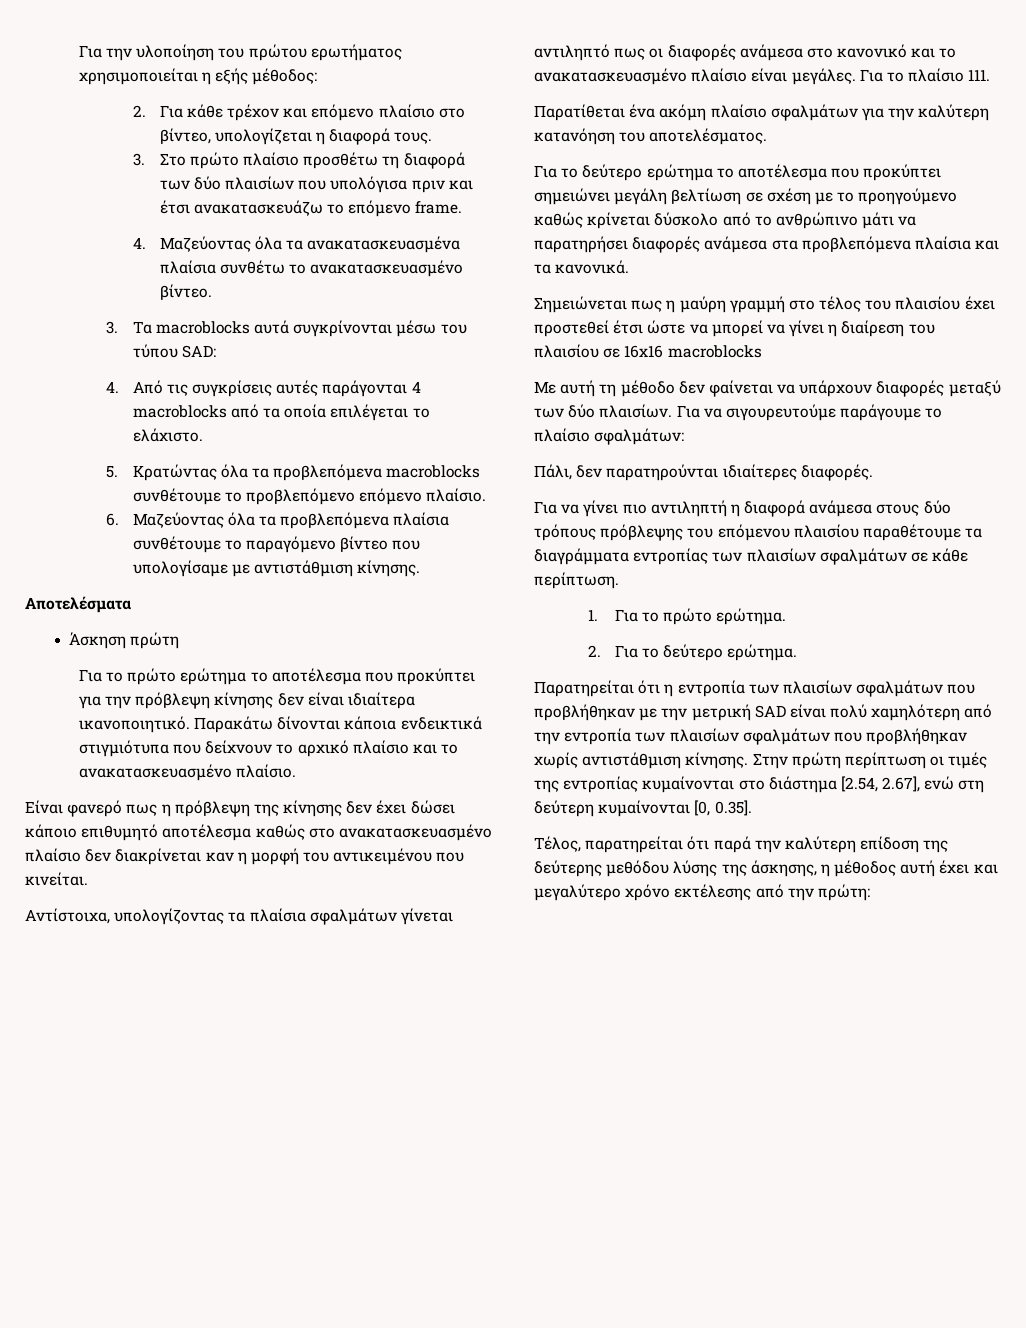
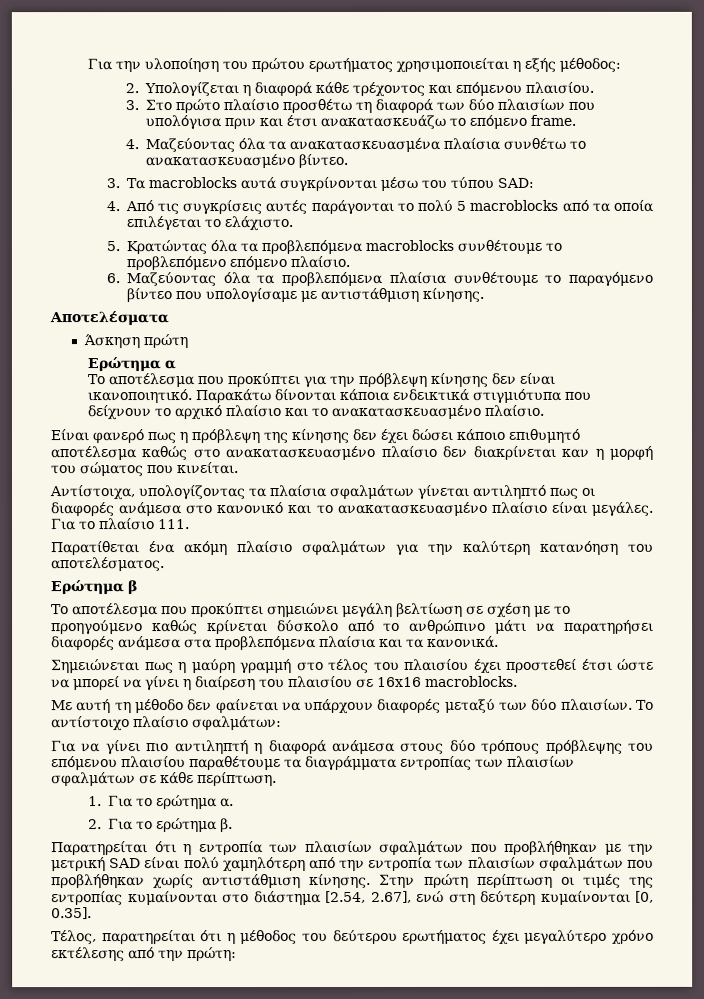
- 2. Για κάθε τρέχον και επόμενο πλαίσιο στο βίντεο, υπολογίζεται η διαφορά τους.
+ 2. Υπολογίζεται η διαφορά κάθε τρέχοντος και επόμενου πλαισίου.
- 4. Από τις συγκρίσεις αυτές παράγονται 4 macroblocks από τα οποία επιλέγεται το ελάχιστο.
+ 4. Από τις συγκρίσεις αυτές παράγονται το πολύ 5 macroblocks από τα οποία επιλέγεται το ελάχιστο.
- Για το πρώτο ερώτημα το αποτέλεσμα που προκύπτει για την πρόβλεψη κίνησης δεν είναι ιδιαίτερα ικανοποιητικό.
+ Ερώτημα α
+ Το αποτέλεσμα που προκύπτει για την πρόβλεψη κίνησης δεν είναι ικανοποιητικό.
- Είναι φανερό πως η πρόβλεψη της κίνησης δεν έχει δώσει κάποιο επιθυμητό αποτέλεσμα καθώς στο ανακατασκευασμένο πλαίσιο δεν διακρίνεται καν η μορφή του αντικειμένου που κινείται.
+ Είναι φανερό πως η πρόβλεψη της κίνησης δεν έχει δώσει κάποιο επιθυμητό αποτέλεσμα καθώς στο ανακατασκευασμένο πλαίσιο δεν διακρίνεται καν η μορφή του σώματος που κινείται.
- Για το δεύτερο ερώτημα το αποτέλεσμα που προκύπτει σημειώνει μεγάλη βελτίωση σε σχέση με το προηγούμενο καθώς κρίνεται δύσκολο από το ανθρώπινο μάτι να παρατηρήσει διαφορές ανάμεσα στα προβλεπόμενα πλαίσια και τα κανονικά.
+ Ερώτημα β
+ Το αποτέλεσμα που προκύπτει σημειώνει μεγάλη βελτίωση σε σχέση με το προηγούμενο καθώς κρίνεται δύσκολο από το ανθρώπινο μάτι να παρατηρήσει διαφορές ανάμεσα στα προβλεπόμενα πλαίσια και τα κανονικά.
- Σημειώνεται πως η μαύρη γραμμή στο τέλος του πλαισίου έχει προστεθεί έτσι ώστε να μπορεί να γίνει η διαίρεση του πλαισίου σε 16x16 macroblocks
+ Σημειώνεται πως η μαύρη γραμμή στο τέλος του πλαισίου έχει προστεθεί έτσι ώστε να μπορεί να γίνει η διαίρεση του πλαισίου σε 16x16 macroblocks.
- Για να σιγουρευτούμε παράγουμε το πλαίσιο σφαλμάτων:
- Πάλι, δεν παρατηρούνται ιδιαίτερες διαφορές.
+ Το αντίστοιχο πλαίσιο σφαλμάτων:
- 1. Για το πρώτο ερώτημα.
+ 1. Για το ερώτημα α.
- 2. Για το δεύτερο ερώτημα.
+ 2. Για το ερώτημα β.
- Τέλος, παρατηρείται ότι παρά την καλύτερη επίδοση της δεύτερης μεθόδου λύσης της άσκησης, η μέθοδος αυτή έχει και μεγαλύτερο χρόνο εκτέλεσης από την πρώτη:
+ Τέλος, παρατηρείται ότι η μέθοδος του δεύτερου ερωτήματος έχει μεγαλύτερο χρόνο εκτέλεσης από την πρώτη:

